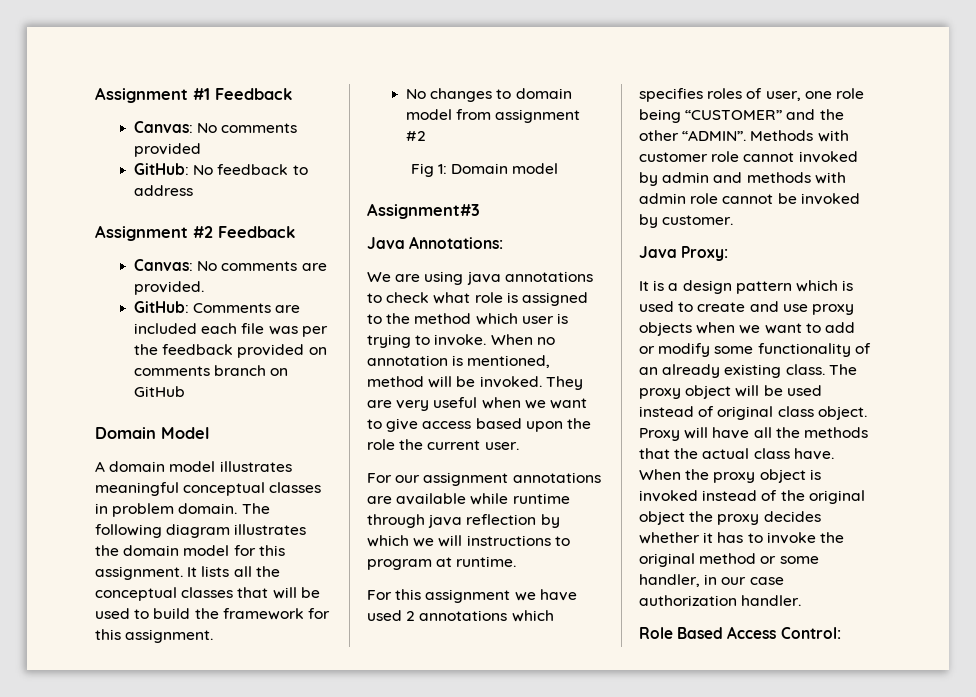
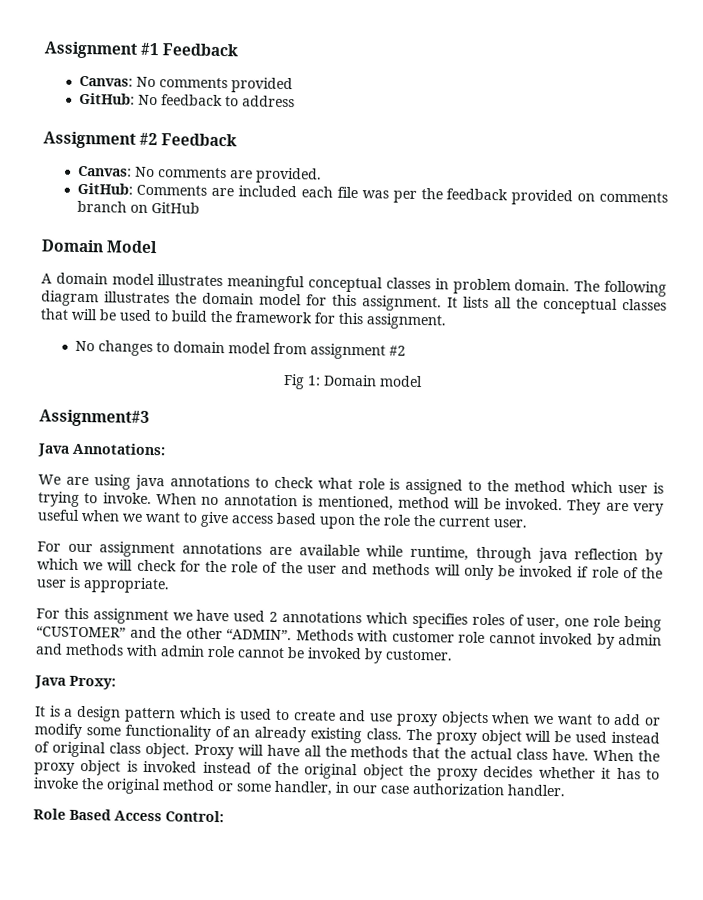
- For our assignment annotations are available while runtime through java reflection by which we will instructions to program at runtime.
+ For our assignment annotations are available while runtime, through java reflection by which we will check for the role of the user and methods will only be invoked if role of the user is appropriate.

